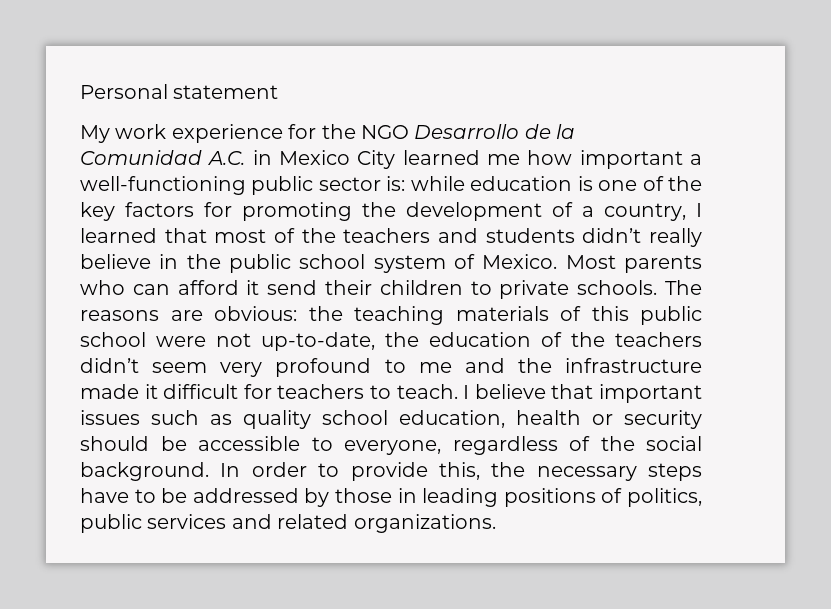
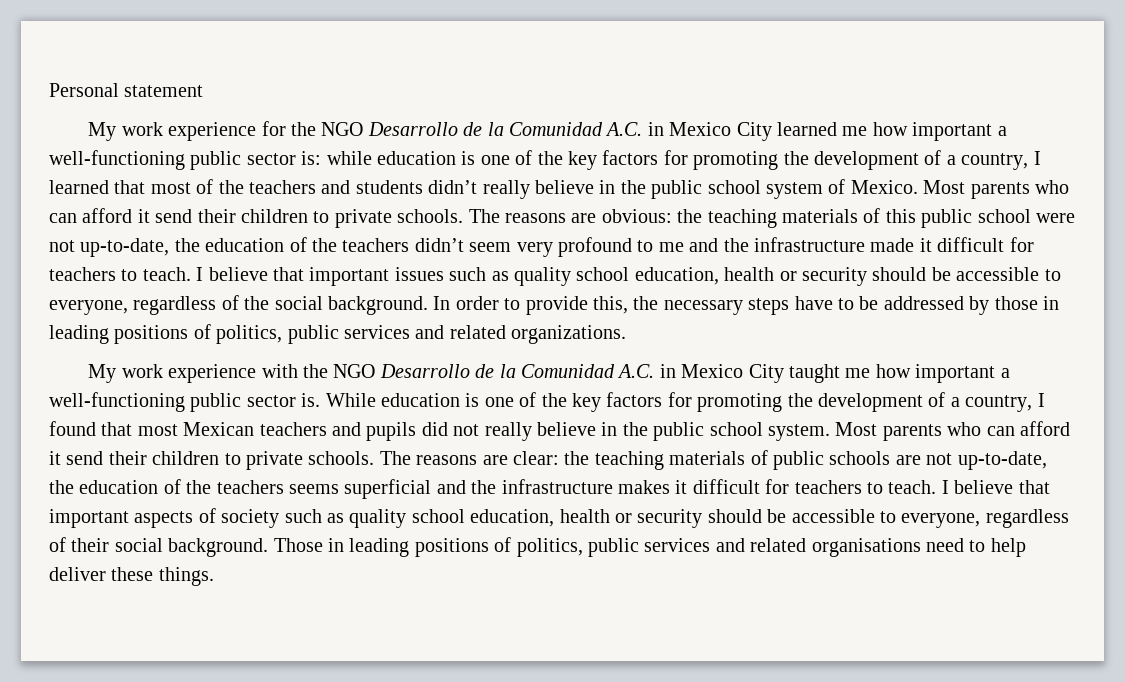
+ My work experience with the NGO Desarrollo de la Comunidad A.C. in Mexico City taught me how important a well-functioning public sector is. While education is one of the key factors for promoting the development of a country, I found that most Mexican teachers and pupils did not really believe in the public school system. Most parents who can afford it send their children to private schools. The reasons are clear: the teaching materials of public schools are not up-to-date, the education of the teachers seems superficial and the infrastructure makes it difficult for teachers to teach. I believe that important aspects of society such as quality school education, health or security should be accessible to everyone, regardless of their social background. Those in leading positions of politics, public services and related organisations need to help deliver these things.

